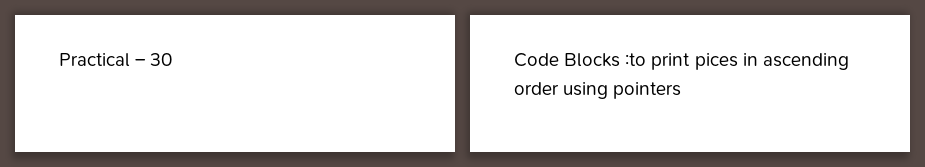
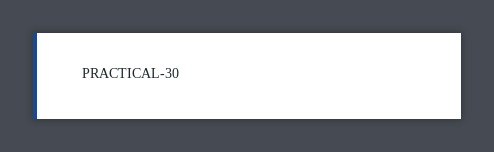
- Practical – 30
- Code Blocks :to print pices in ascending order using pointers
+ PRACTICAL-30

